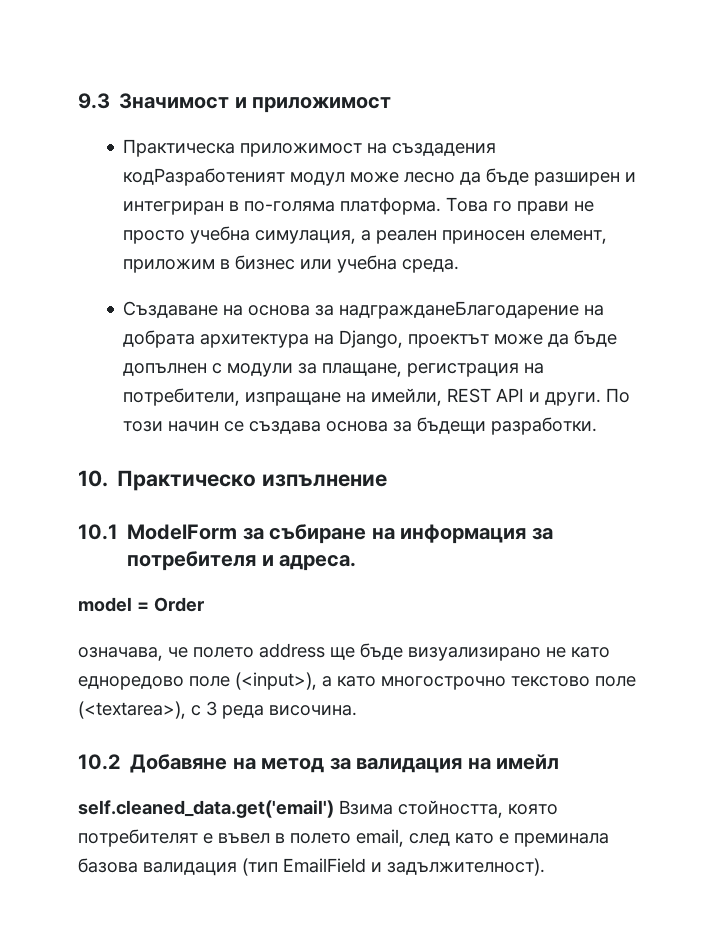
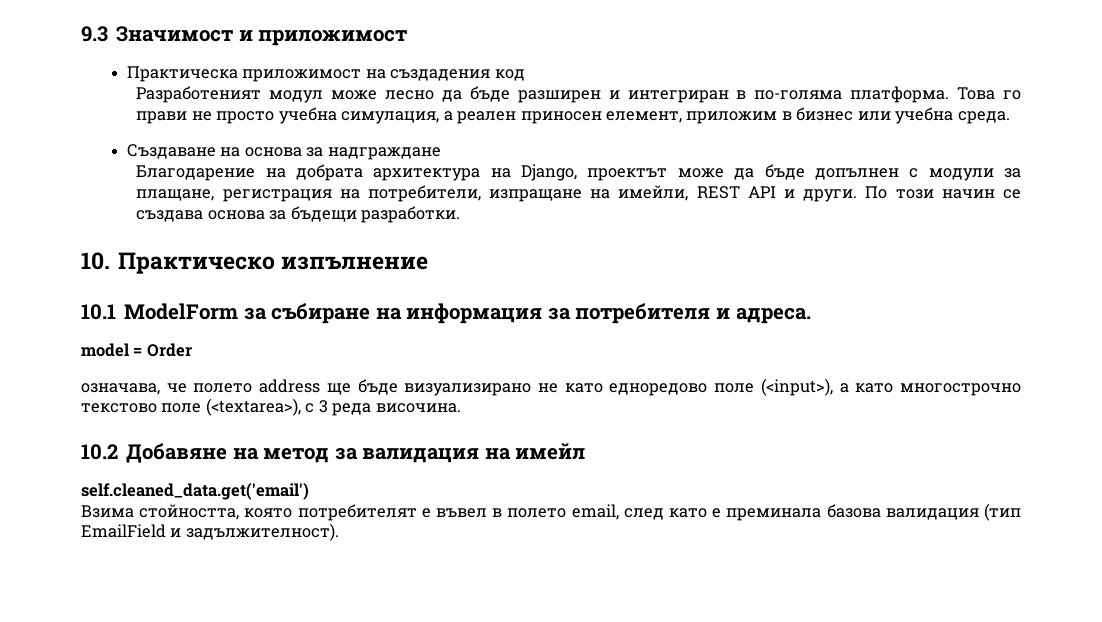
- Практическа приложимост на създадения кодРазработеният модул може лесно да бъде разширен и интегриран в по-голяма платформа.
+ Практическа приложимост на създадения код
+ Разработеният модул може лесно да бъде разширен и интегриран в по-голяма платформа.
- Създаване на основа за надгражданеБлагодарение на добрата архитектура на Django, проектът може да бъде допълнен с модули за плащане, регистрация на потребители, изпращане на имейли, REST API и други.
+ Създаване на основа за надграждане
+ Благодарение на добрата архитектура на Django, проектът може да бъде допълнен с модули за плащане, регистрация на потребители, изпращане на имейли, REST API и други.
- self.cleaned_data.get('email') Взима стойността, която потребителят е въвел в полето email, след като е преминала базова валидация (тип EmailField и задължителност).
+ self.cleaned_data.get('email')
+ Взима стойността, която потребителят е въвел в полето email, след като е преминала базова валидация (тип EmailField и задължителност).

